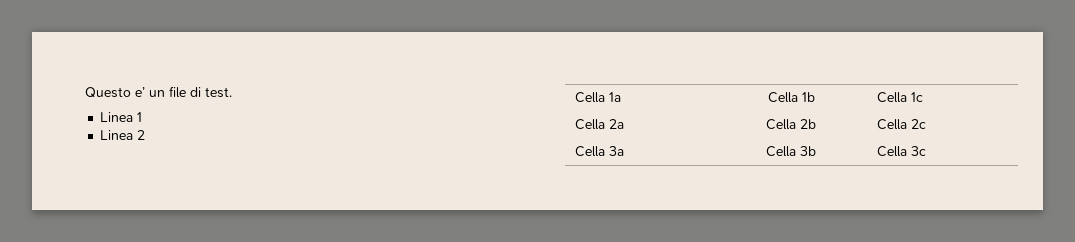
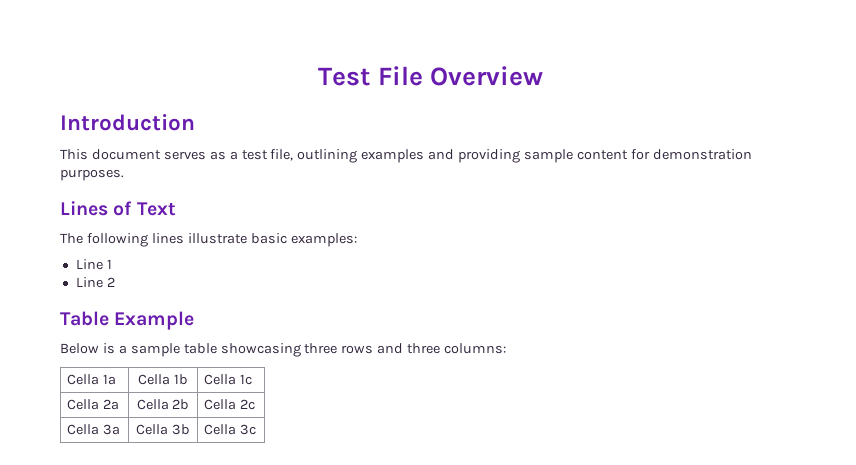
- Questo e’ un file di test.
- Linea 1
+ Test File Overview
+ Introduction
+ This document serves as a test file, outlining examples and providing sample content for demonstration purposes.
+ Lines of Text
+ The following lines illustrate basic examples:
+ Line 1
- Linea 2
+ Line 2
+ Table Example
+ Below is a sample table showcasing three rows and three columns:

